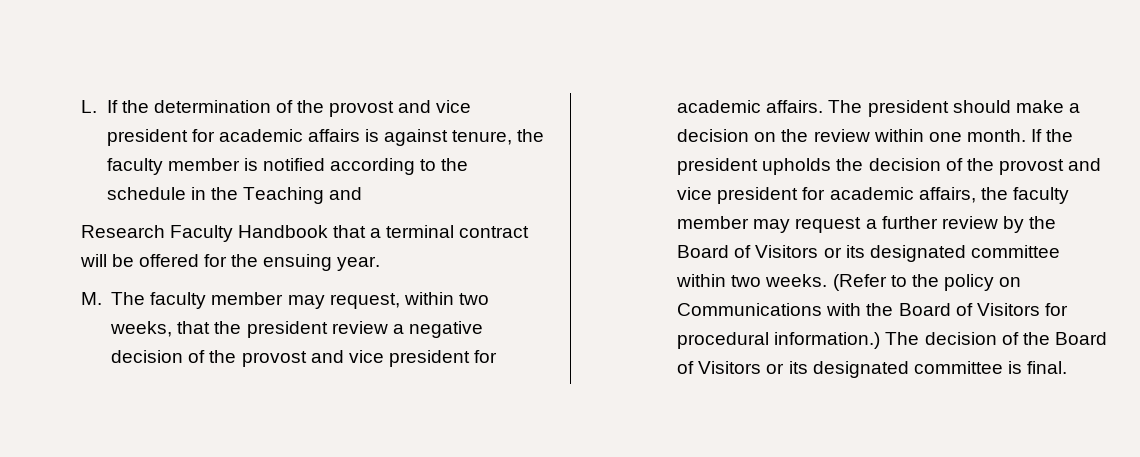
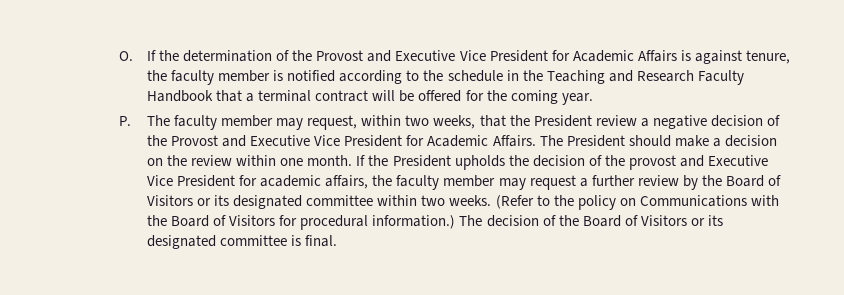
- L. If the determination of the provost and vice president for academic affairs is against tenure, the faculty member is notified according to the schedule in the Teaching and
- Research Faculty Handbook that a terminal contract will be offered for the ensuing year.
+ O. If the determination of the Provost and Executive Vice President for Academic Affairs is against tenure, the faculty member is notified according to the schedule in the Teaching and Research Faculty Handbook that a terminal contract will be offered for the coming year.
- M. The faculty member may request, within two weeks, that the president review a negative decision of the provost and vice president for academic affairs. The president should make a decision on the review within one month.
+ P. The faculty member may request, within two weeks, that the President review a negative decision of the Provost and Executive Vice President for Academic Affairs. The President should make a decision on the review within one month.
- If the president upholds the decision of the provost and vice president for academic affairs, the faculty member may request a further review by the Board of Visitors or its designated committee within two weeks.
+ If the President upholds the decision of the provost and Executive Vice President for academic affairs, the faculty member may request a further review by the Board of Visitors or its designated committee within two weeks.

